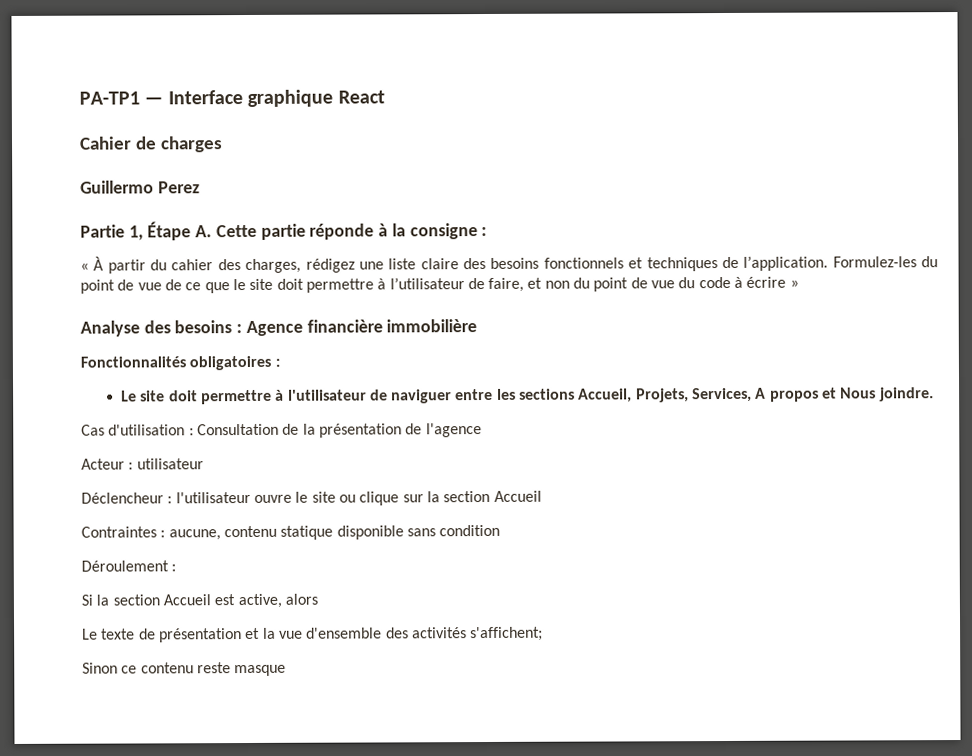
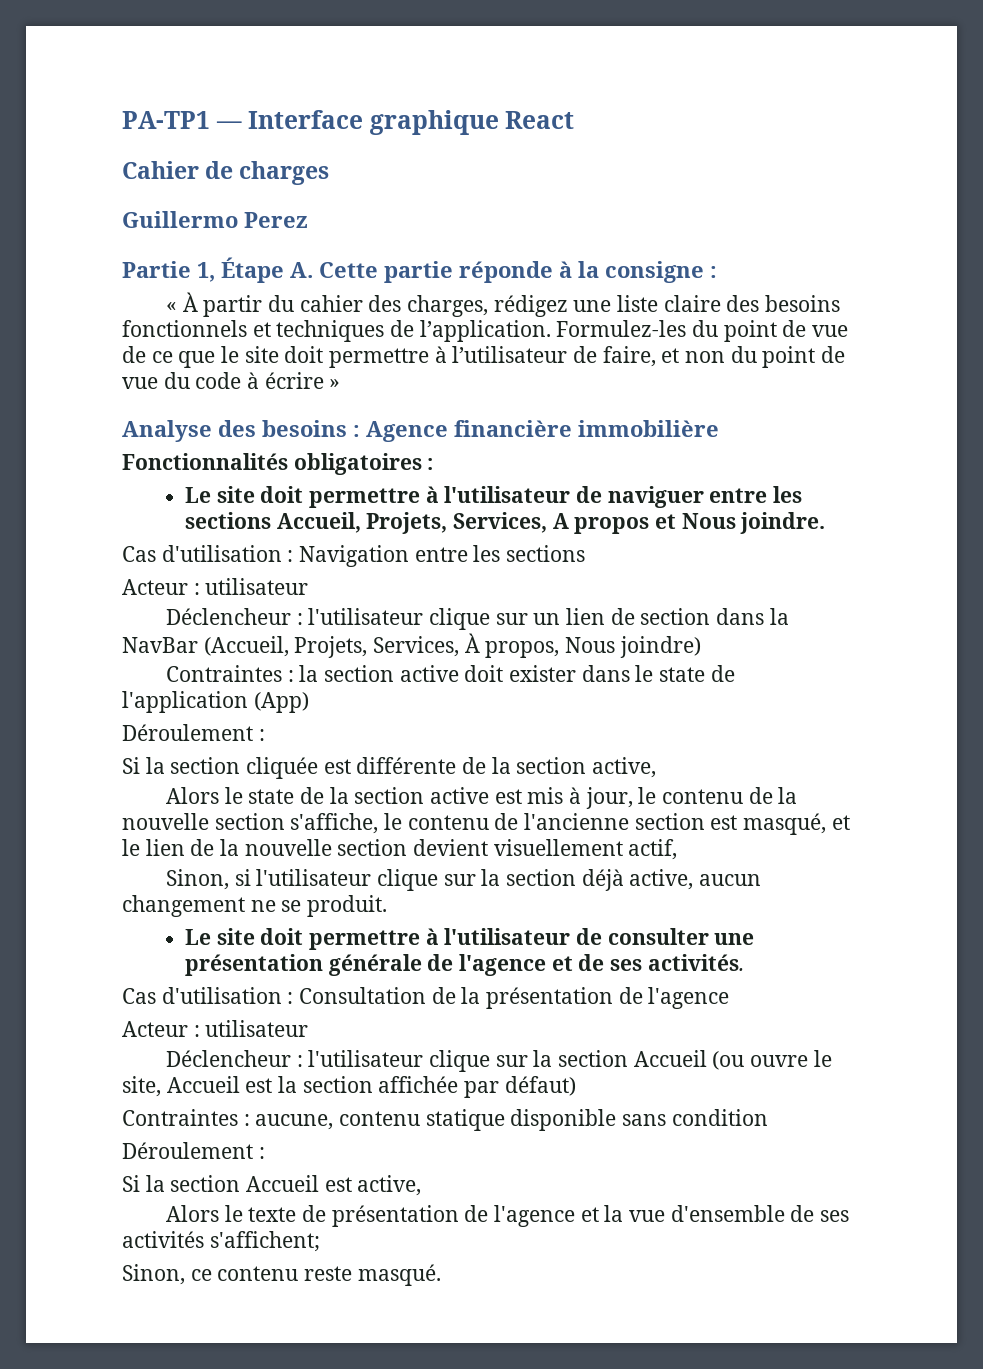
+ Cas d'utilisation : Navigation entre les sections
+ Acteur : utilisateur
+ Déclencheur : l'utilisateur clique sur un lien de section dans la NavBar (Accueil, Projets, Services, À propos, Nous joindre)
+ Contraintes : la section active doit exister dans le state de l'application (App)
+ Déroulement :
+ Si la section cliquée est différente de la section active,
+ Alors le state de la section active est mis à jour, le contenu de la nouvelle section s'affiche, le contenu de l'ancienne section est masqué, et le lien de la nouvelle section devient visuellement actif,
+ Sinon, si l'utilisateur clique sur la section déjà active, aucun changement ne se produit.
+ Le site doit permettre à l'utilisateur de consulter une présentation générale de l'agence et de ses activités.
- Déclencheur : l'utilisateur ouvre le site ou clique sur la section Accueil
+ Déclencheur : l'utilisateur clique sur la section Accueil (ou ouvre le site, Accueil est la section affichée par défaut)
- Si la section Accueil est active, alors
- Le texte de présentation et la vue d'ensemble des activités s'affichent;
+ Si la section Accueil est active,
+ Alors le texte de présentation de l'agence et la vue d'ensemble de ses activités s'affichent;
- Sinon ce contenu reste masque
+ Sinon, ce contenu reste masqué.

